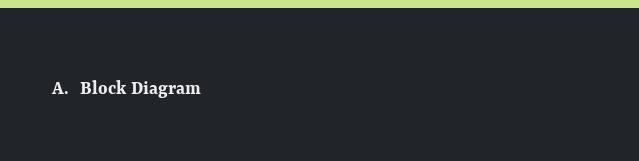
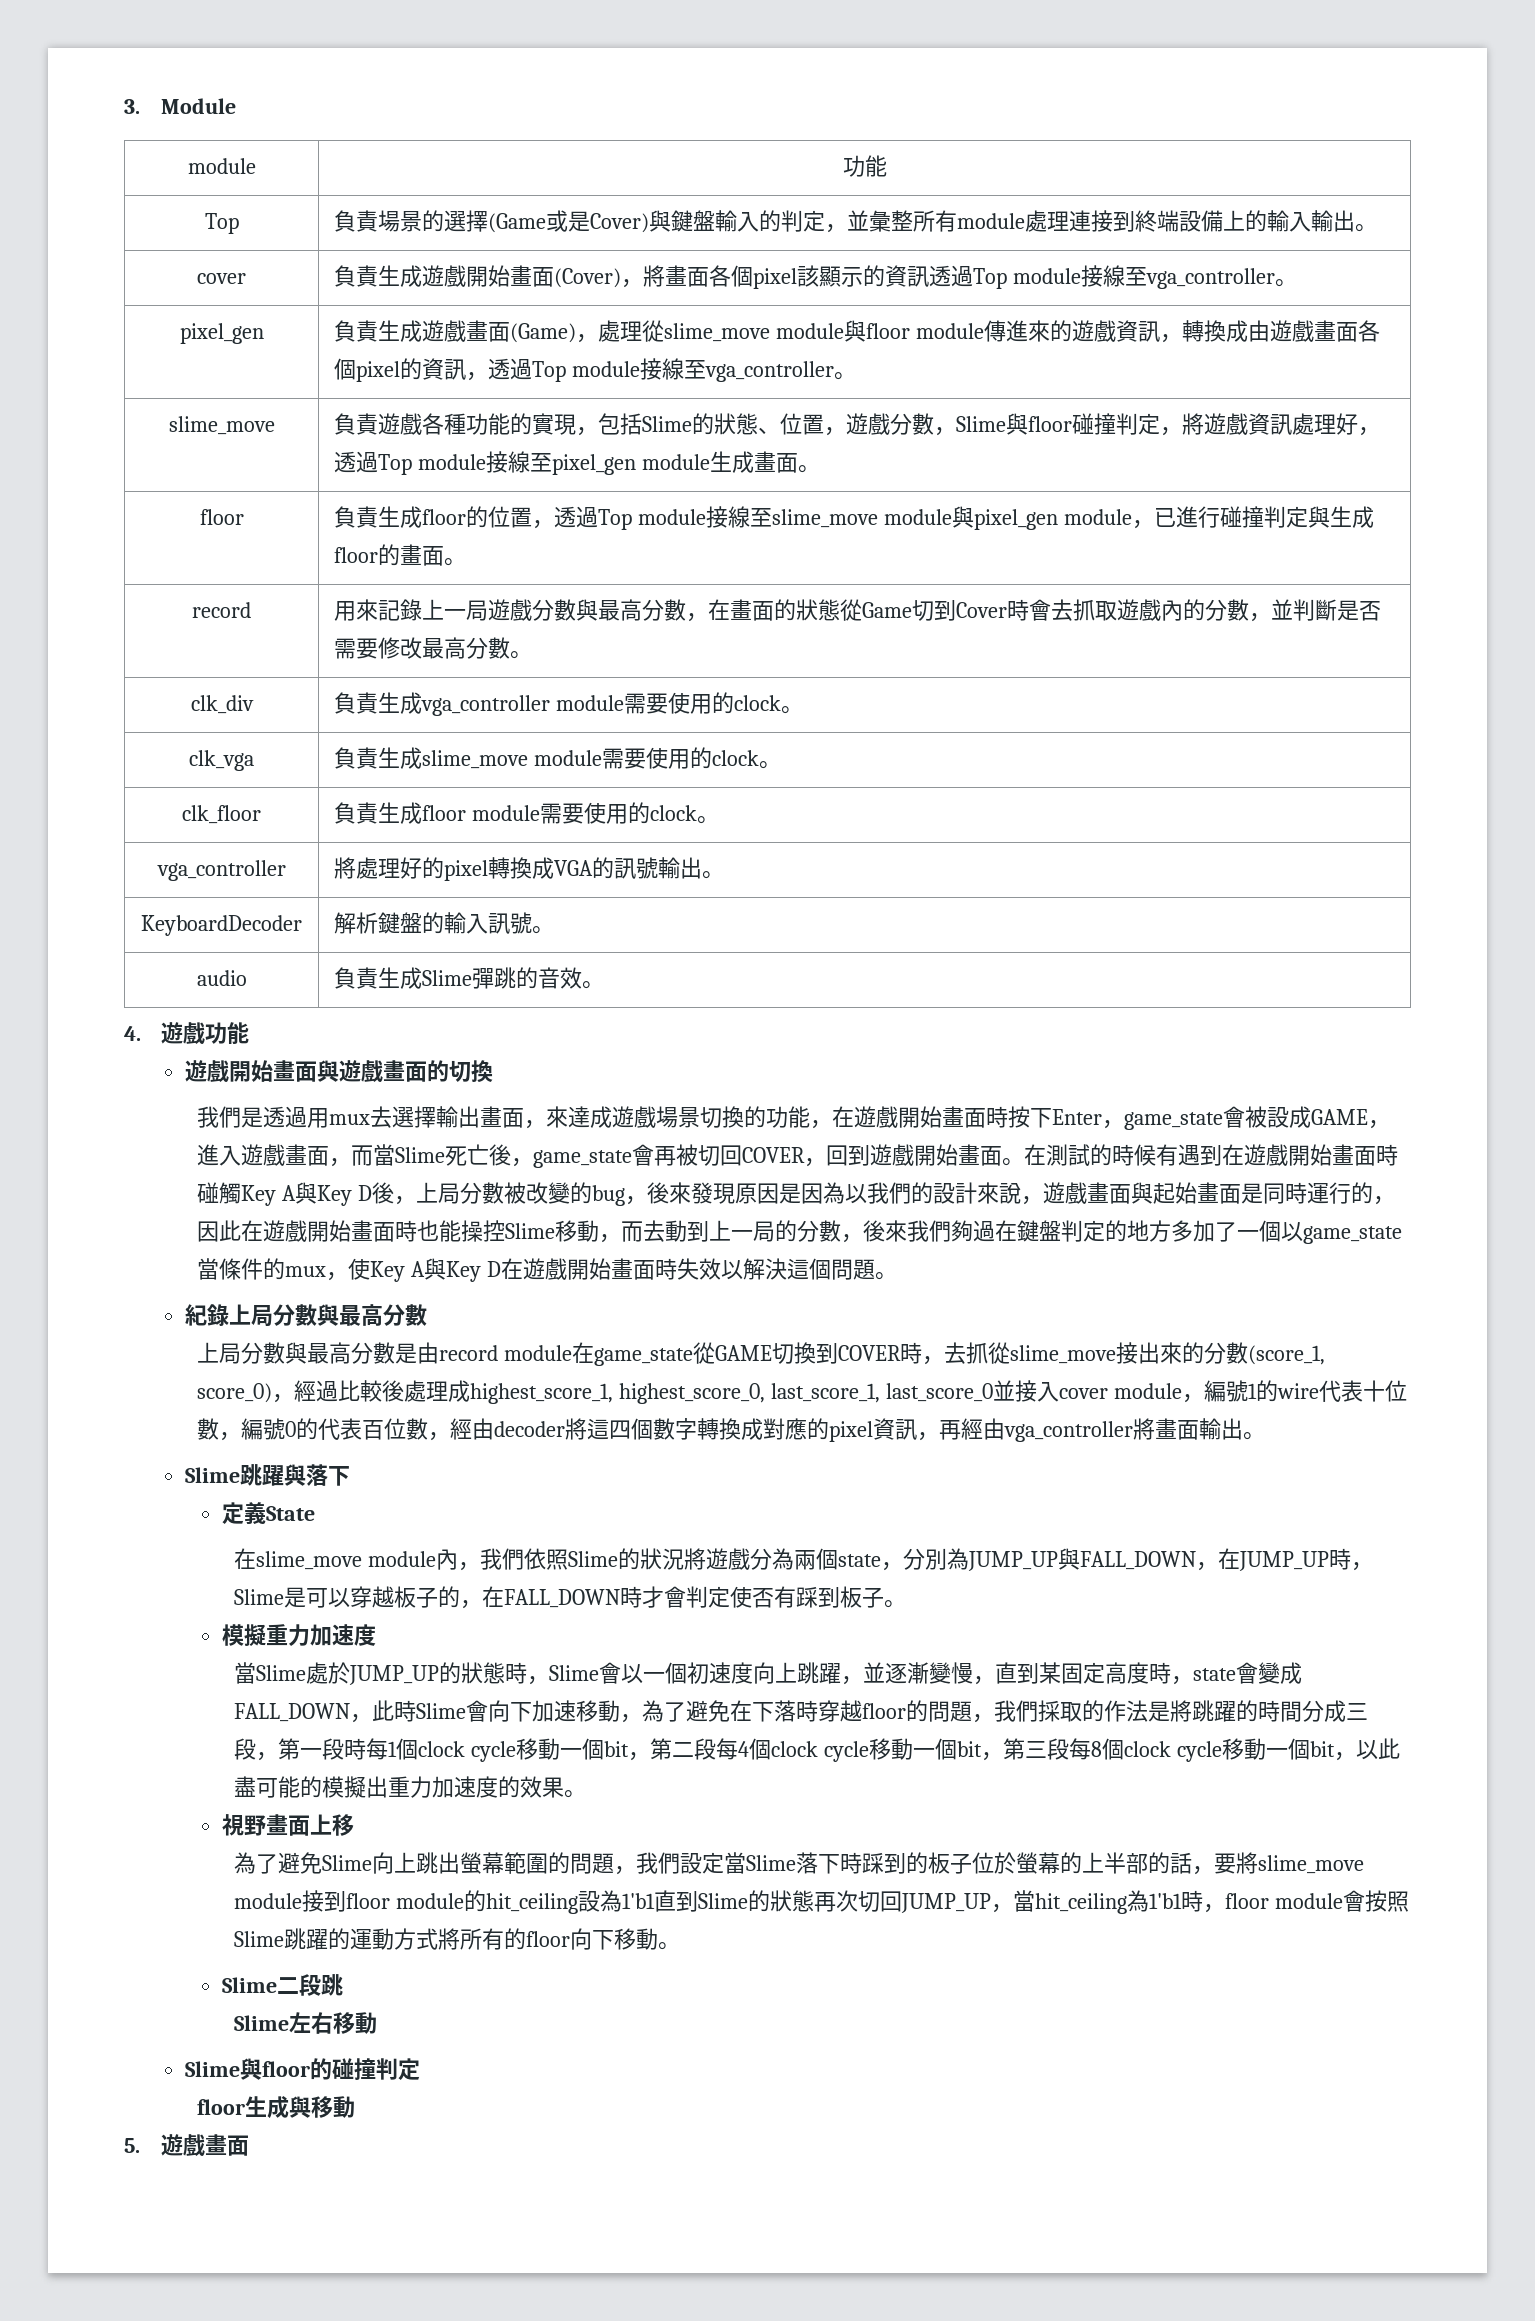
- A. Block Diagram
+ 3. Module
+ module | 功能
+ Top | 負責場景的選擇(Game或是Cover)與鍵盤輸入的判定，並彙整所有module處理連接到終端設備上的輸入輸出。
+ cover | 負責生成遊戲開始畫面(Cover)，將畫面各個pixel該顯示的資訊透過Top module接線至vga_controller。
+ pixel_gen | 負責生成遊戲畫面(Game)，處理從slime_move module與floor module傳進來的遊戲資訊，轉換成由遊戲畫面各個pixel的資訊，透過Top module接線至vga_controller。
+ slime_move | 負責遊戲各種功能的實現，包括Slime的狀態、位置，遊戲分數，Slime與floor碰撞判定，將遊戲資訊處理好，透過Top module接線至pixel_gen module生成畫面。
+ floor | 負責生成floor的位置，透過Top module接線至slime_move module與pixel_gen module，已進行碰撞判定與生成floor的畫面。
+ record | 用來記錄上一局遊戲分數與最高分數，在畫面的狀態從Game切到Cover時會去抓取遊戲內的分數，並判斷是否需要修改最高分數。
+ clk_div | 負責生成vga_controller module需要使用的clock。
+ clk_vga | 負責生成slime_move module需要使用的clock。
+ clk_floor | 負責生成floor module需要使用的clock。
+ vga_controller | 將處理好的pixel轉換成VGA的訊號輸出。
+ KeyboardDecoder | 解析鍵盤的輸入訊號。
+ audio | 負責生成Slime彈跳的音效。
+ 4.遊戲功能
+ 遊戲開始畫面與遊戲畫面的切換
+ 我們是透過用mux去選擇輸出畫面，來達成遊戲場景切換的功能，在遊戲開始畫面時按下Enter，game_state會被設成GAME，進入遊戲畫面，而當Slime死亡後，game_state會再被切回COVER，回到遊戲開始畫面。在測試的時候有遇到在遊戲開始畫面時碰觸Key A與Key D後，上局分數被改變的bug，後來發現原因是因為以我們的設計來說，遊戲畫面與起始畫面是同時運行的，因此在遊戲開始畫面時也能操控Slime移動，而去動到上一局的分數，後來我們夠過在鍵盤判定的地方多加了一個以game_state當條件的mux，使Key A與Key D在遊戲開始畫面時失效以解決這個問題。
+ 紀錄上局分數與最高分數
+ 上局分數與最高分數是由record module在game_state從GAME切換到COVER時，去抓從slime_move接出來的分數(score_1, score_0)，經過比較後處理成highest_score_1, highest_score_0, last_score_1, last_score_0並接入cover module，編號1的wire代表十位數，編號0的代表百位數，經由decoder將這四個數字轉換成對應的pixel資訊，再經由vga_controller將畫面輸出。
+ Slime跳躍與落下
+ 定義State
+ 在slime_move module內，我們依照Slime的狀況將遊戲分為兩個state，分別為JUMP_UP與FALL_DOWN，在JUMP_UP時，Slime是可以穿越板子的，在FALL_DOWN時才會判定使否有踩到板子。
+ 模擬重力加速度
+ 當Slime處於JUMP_UP的狀態時，Slime會以一個初速度向上跳躍，並逐漸變慢，直到某固定高度時，state會變成FALL_DOWN，此時Slime會向下加速移動，為了避免在下落時穿越floor的問題，我們採取的作法是將跳躍的時間分成三段，第一段時每1個clock cycle移動一個bit，第二段每4個clock cycle移動一個bit，第三段每8個clock cycle移動一個bit，以此盡可能的模擬出重力加速度的效果。
+ 視野畫面上移
+ 為了避免Slime向上跳出螢幕範圍的問題，我們設定當Slime落下時踩到的板子位於螢幕的上半部的話，要將slime_move module接到floor module的hit_ceiling設為1'b1直到Slime的狀態再次切回JUMP_UP，當hit_ceiling為1'b1時，floor module會按照Slime跳躍的運動方式將所有的floor向下移動。
+ Slime二段跳
+ Slime左右移動
+ Slime與floor的碰撞判定
+ floor生成與移動
+ 5.遊戲畫面

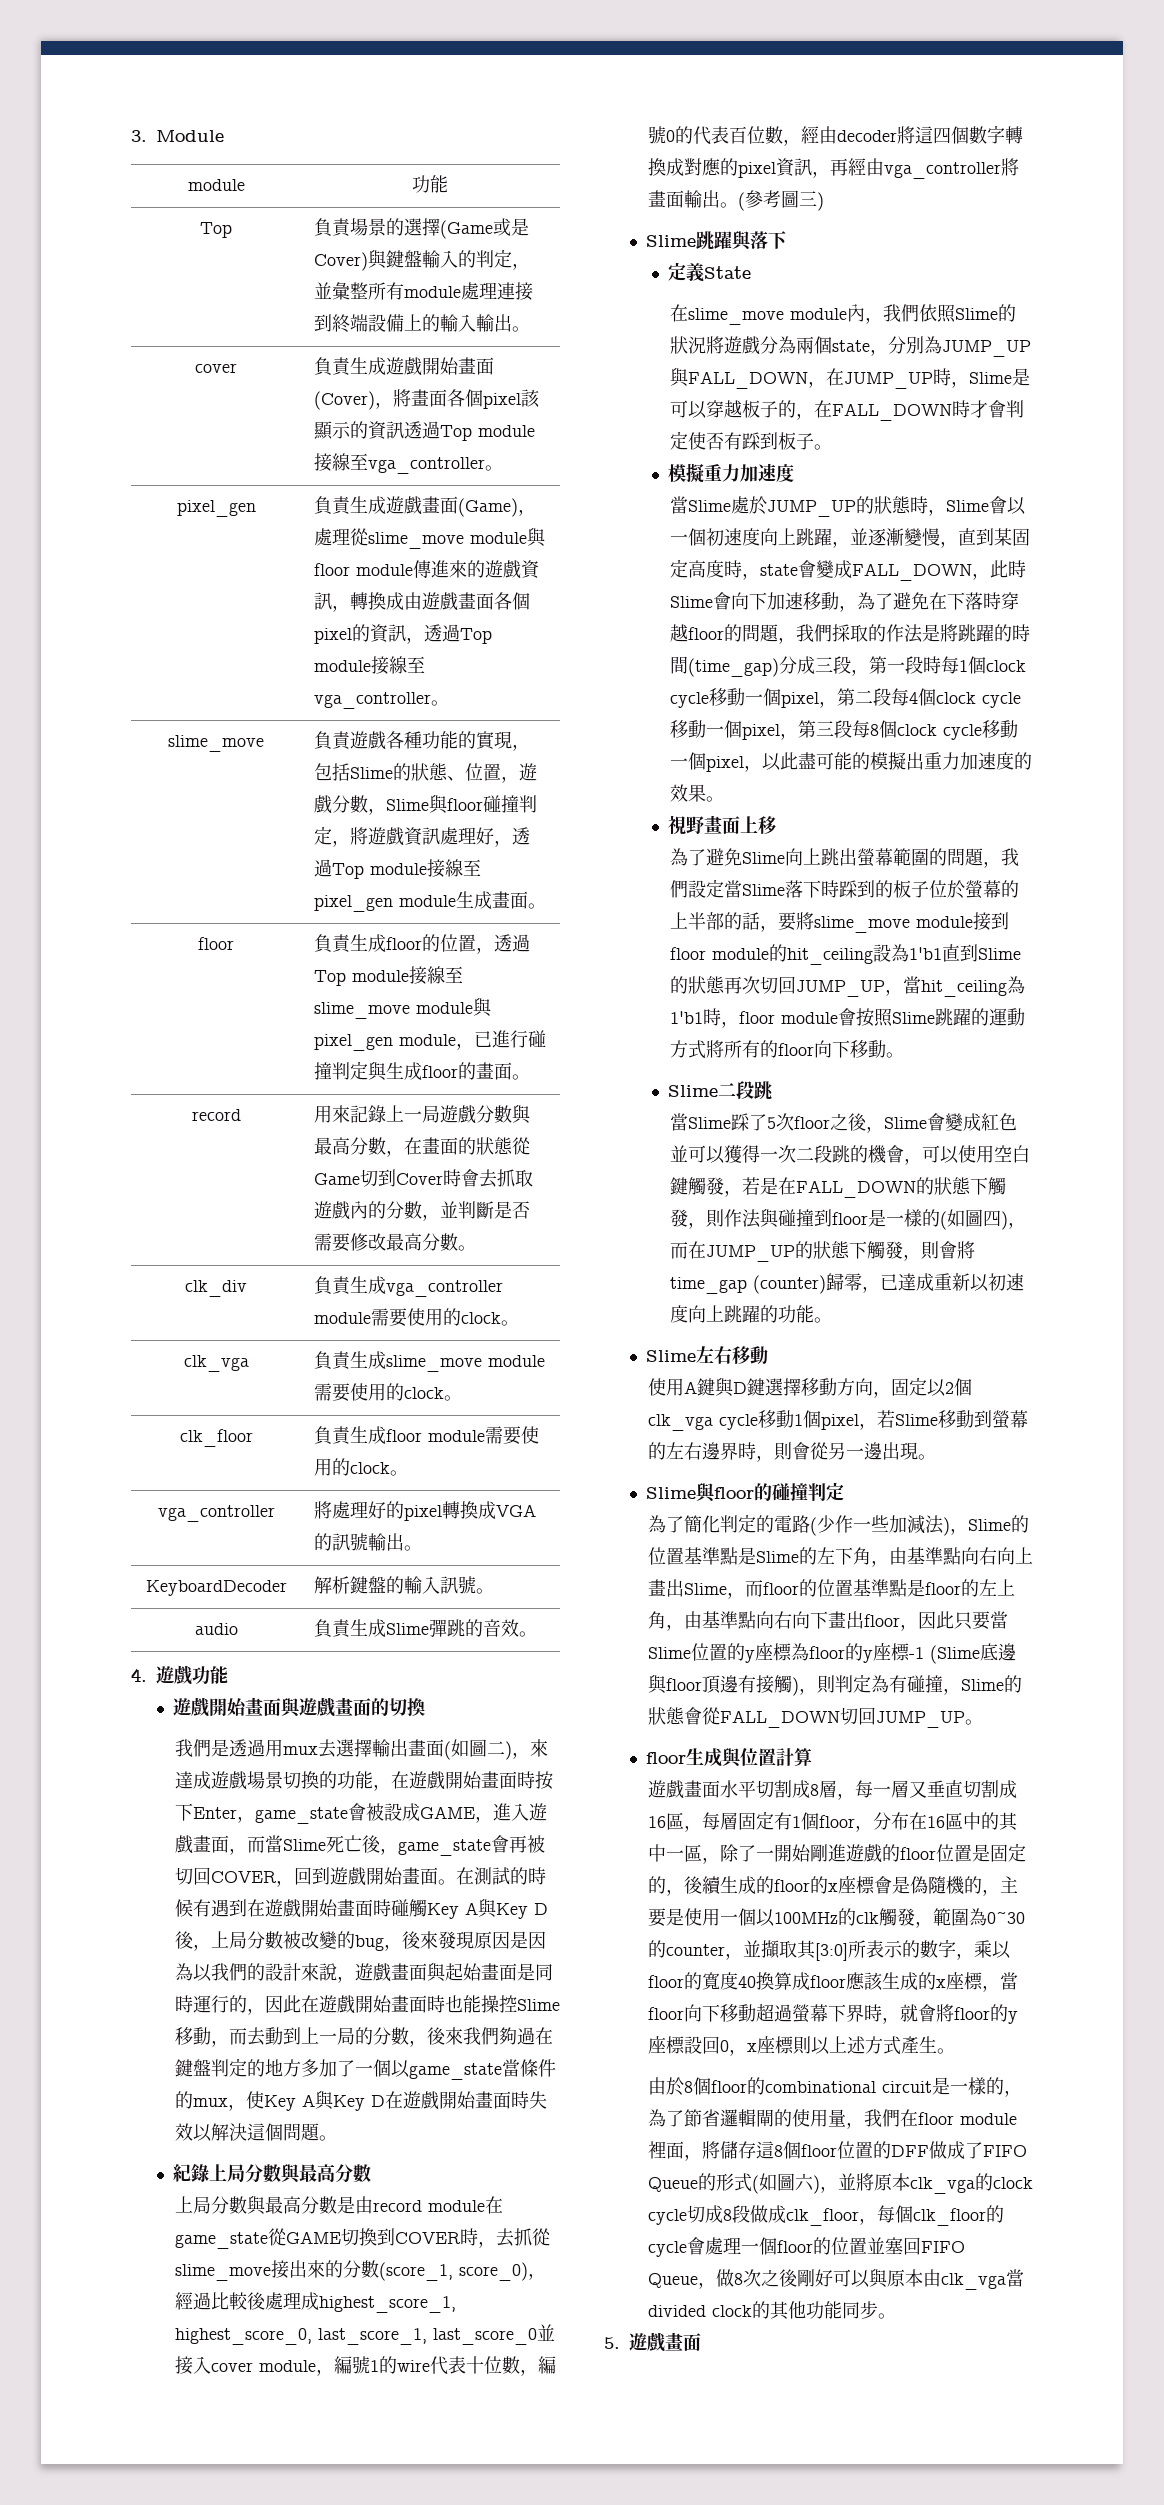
- 我們是透過用mux去選擇輸出畫面，來達成遊戲場景切換的功能，在遊戲開始畫面時按下Enter，game_state會被設成GAME，進入遊戲畫面，而當Slime死亡後，game_state會再被切回COVER，回到遊戲開始畫面。
+ 我們是透過用mux去選擇輸出畫面(如圖二)，來達成遊戲場景切換的功能，在遊戲開始畫面時按下Enter，game_state會被設成GAME，進入遊戲畫面，而當Slime死亡後，game_state會再被切回COVER，回到遊戲開始畫面。
+ (參考圖三)
- 當Slime處於JUMP_UP的狀態時，Slime會以一個初速度向上跳躍，並逐漸變慢，直到某固定高度時，state會變成FALL_DOWN，此時Slime會向下加速移動，為了避免在下落時穿越floor的問題，我們採取的作法是將跳躍的時間分成三段，第一段時每1個clock cycle移動一個bit，第二段每4個clock cycle移動一個bit，第三段每8個clock cycle移動一個bit，以此盡可能的模擬出重力加速度的效果。
+ 當Slime處於JUMP_UP的狀態時，Slime會以一個初速度向上跳躍，並逐漸變慢，直到某固定高度時，state會變成FALL_DOWN，此時Slime會向下加速移動，為了避免在下落時穿越floor的問題，我們採取的作法是將跳躍的時間(time_gap)分成三段，第一段時每1個clock cycle移動一個pixel，第二段每4個clock cycle移動一個pixel，第三段每8個clock cycle移動一個pixel，以此盡可能的模擬出重力加速度的效果。
+ 當Slime踩了5次floor之後，Slime會變成紅色並可以獲得一次二段跳的機會，可以使用空白鍵觸發，若是在FALL_DOWN的狀態下觸發，則作法與碰撞到floor是一樣的(如圖四)，而在JUMP_UP的狀態下觸發，則會將time_gap (counter)歸零，已達成重新以初速度向上跳躍的功能。
  Slime左右移動
+ 使用A鍵與D鍵選擇移動方向，固定以2個clk_vga cycle移動1個pixel，若Slime移動到螢幕的左右邊界時，則會從另一邊出現。
- floor生成與移動
+ 為了簡化判定的電路(少作一些加減法)，Slime的位置基準點是Slime的左下角，由基準點向右向上畫出Slime，而floor的位置基準點是floor的左上角，由基準點向右向下畫出floor，因此只要當Slime位置的y座標為floor的y座標-1 (Slime底邊與floor頂邊有接觸)，則判定為有碰撞，Slime的狀態會從FALL_DOWN切回JUMP_UP。
+ floor生成與位置計算
+ 遊戲畫面水平切割成8層，每一層又垂直切割成16區，每層固定有1個floor，分布在16區中的其中一區，除了一開始剛進遊戲的floor位置是固定的，後續生成的floor的x座標會是偽隨機的，主要是使用一個以100MHz的clk觸發，範圍為0~30的counter，並擷取其[3:0]所表示的數字，乘以floor的寬度40換算成floor應該生成的x座標，當floor向下移動超過螢幕下界時，就會將floor的y座標設回0，x座標則以上述方式產生。
+ 由於8個floor的combinational circuit是一樣的，為了節省邏輯閘的使用量，我們在floor module裡面，將儲存這8個floor位置的DFF做成了FIFO Queue的形式(如圖六)，並將原本clk_vga的clock cycle切成8段做成clk_floor，每個clk_floor的cycle會處理一個floor的位置並塞回FIFO Queue，做8次之後剛好可以與原本由clk_vga當divided clock的其他功能同步。

